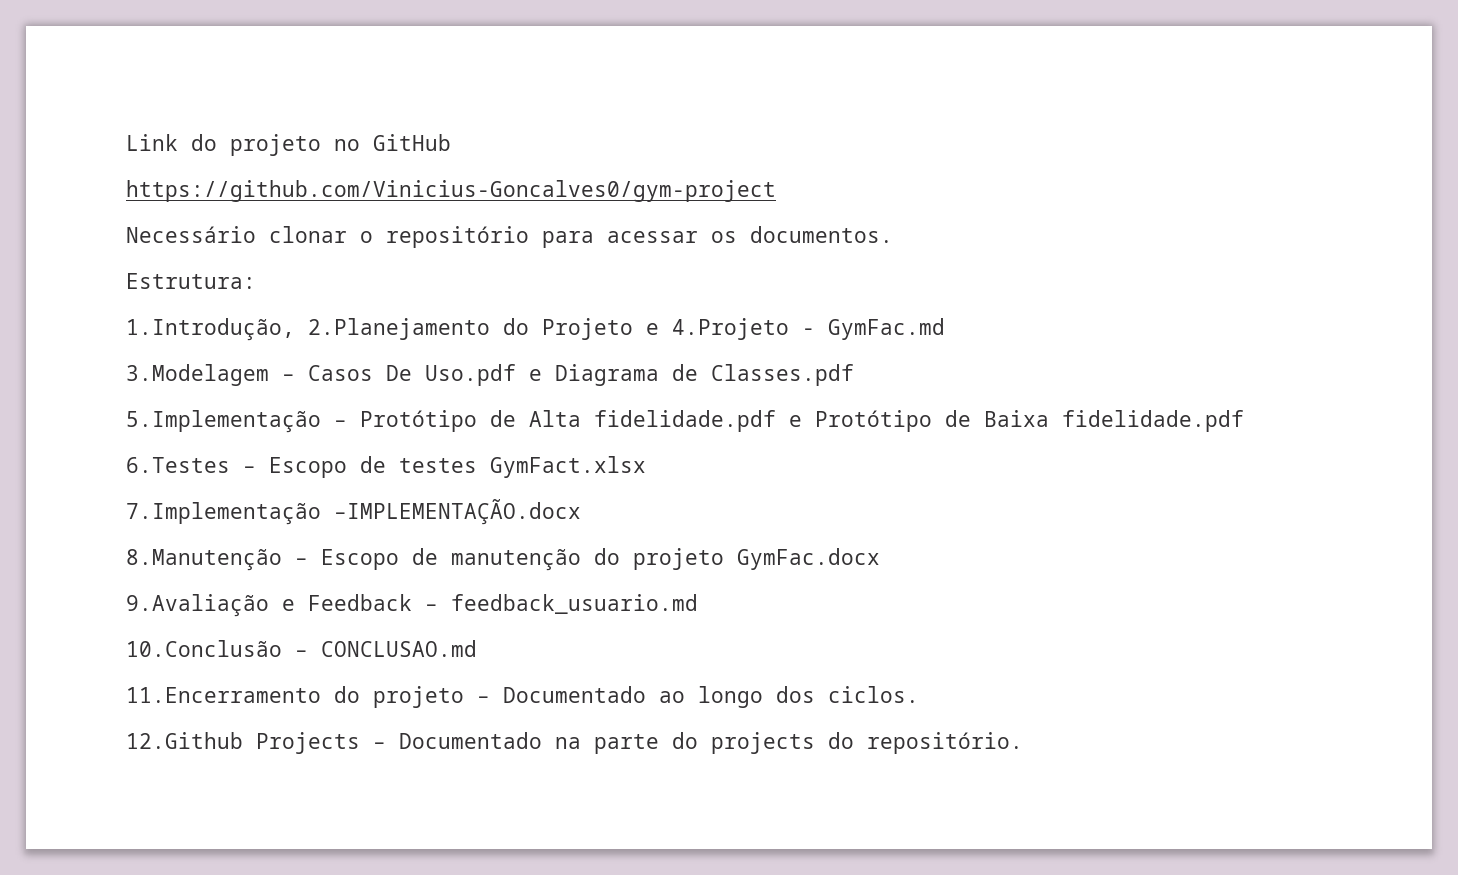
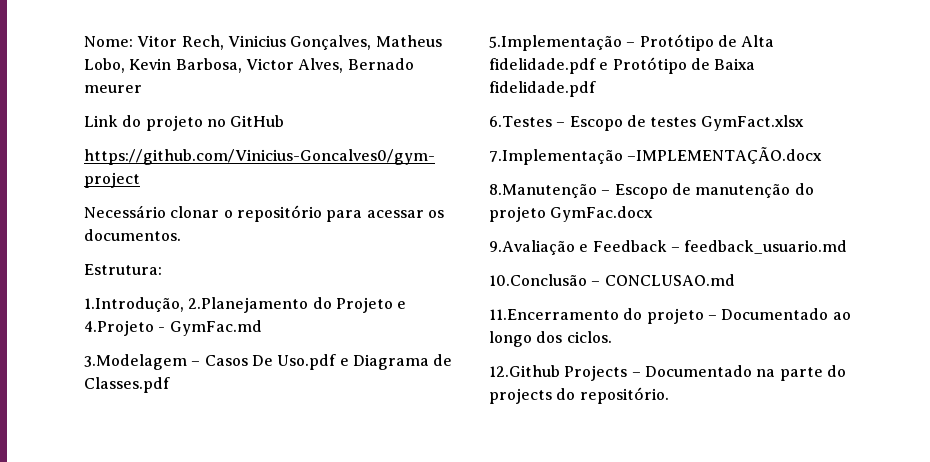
+ Nome: Vitor Rech, Vinicius Gonçalves, Matheus Lobo, Kevin Barbosa, Victor Alves, Bernado meurer

